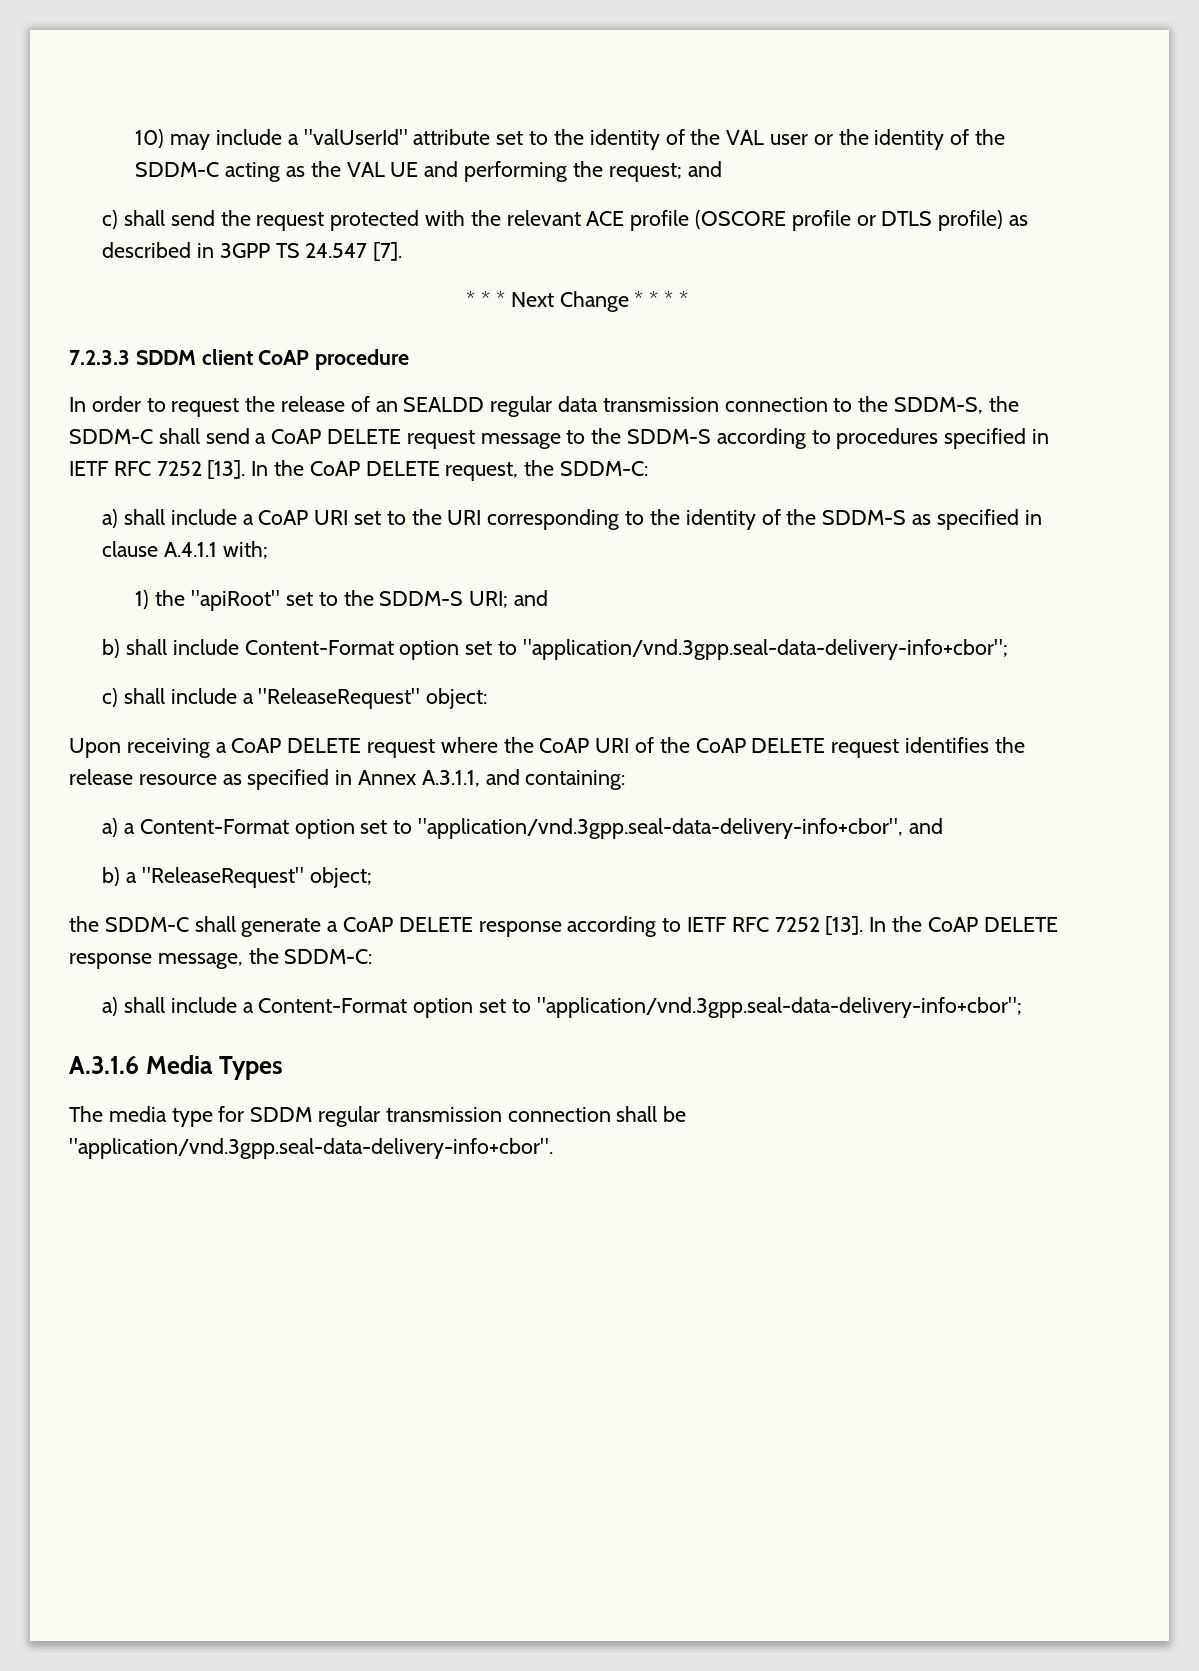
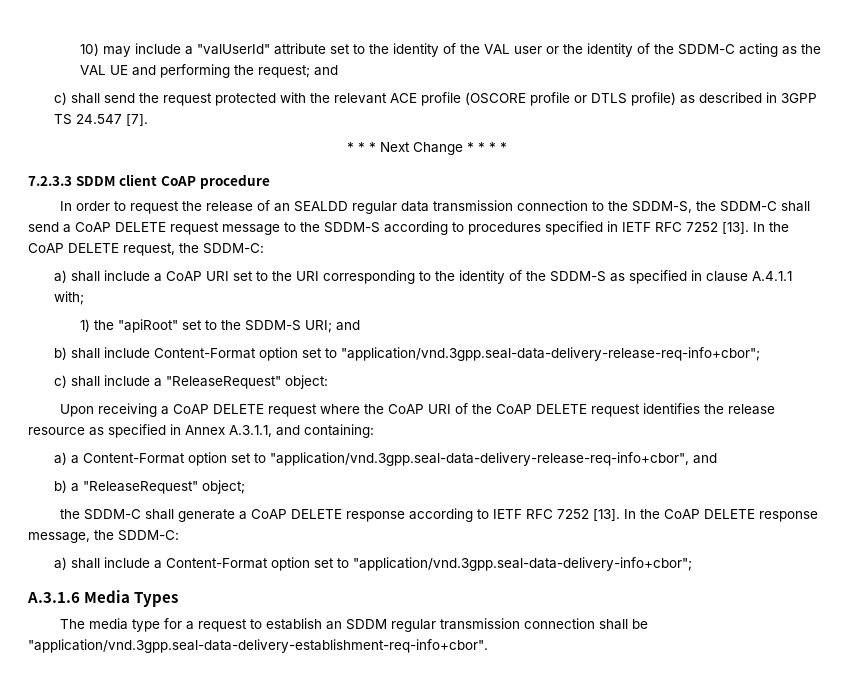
- b) shall include Content-Format option set to "application/vnd.3gpp.seal-data-delivery-info+cbor";
+ b) shall include Content-Format option set to "application/vnd.3gpp.seal-data-delivery-release-req-info+cbor";
- a) a Content-Format option set to "application/vnd.3gpp.seal-data-delivery-info+cbor", and
+ a) a Content-Format option set to "application/vnd.3gpp.seal-data-delivery-release-req-info+cbor", and
- The media type for SDDM regular transmission connection shall be "application/vnd.3gpp.seal-data-delivery-info+cbor".
+ The media type for a request to establish an SDDM regular transmission connection shall be "application/vnd.3gpp.seal-data-delivery-establishment-req-info+cbor".

